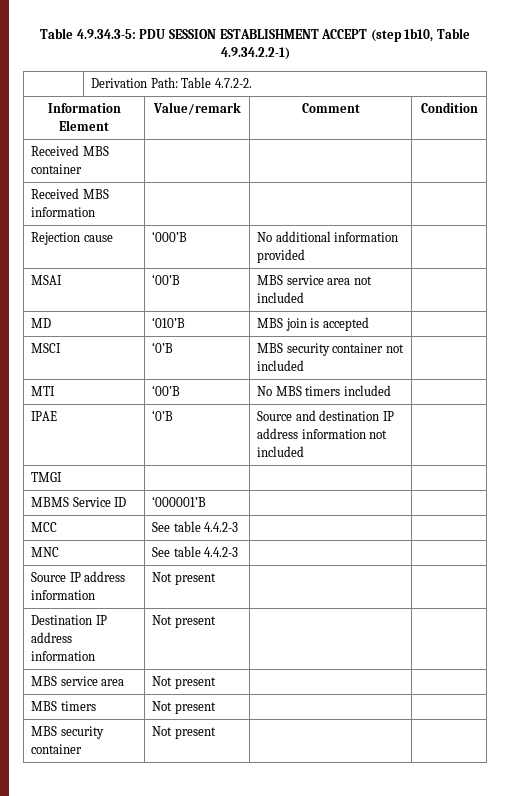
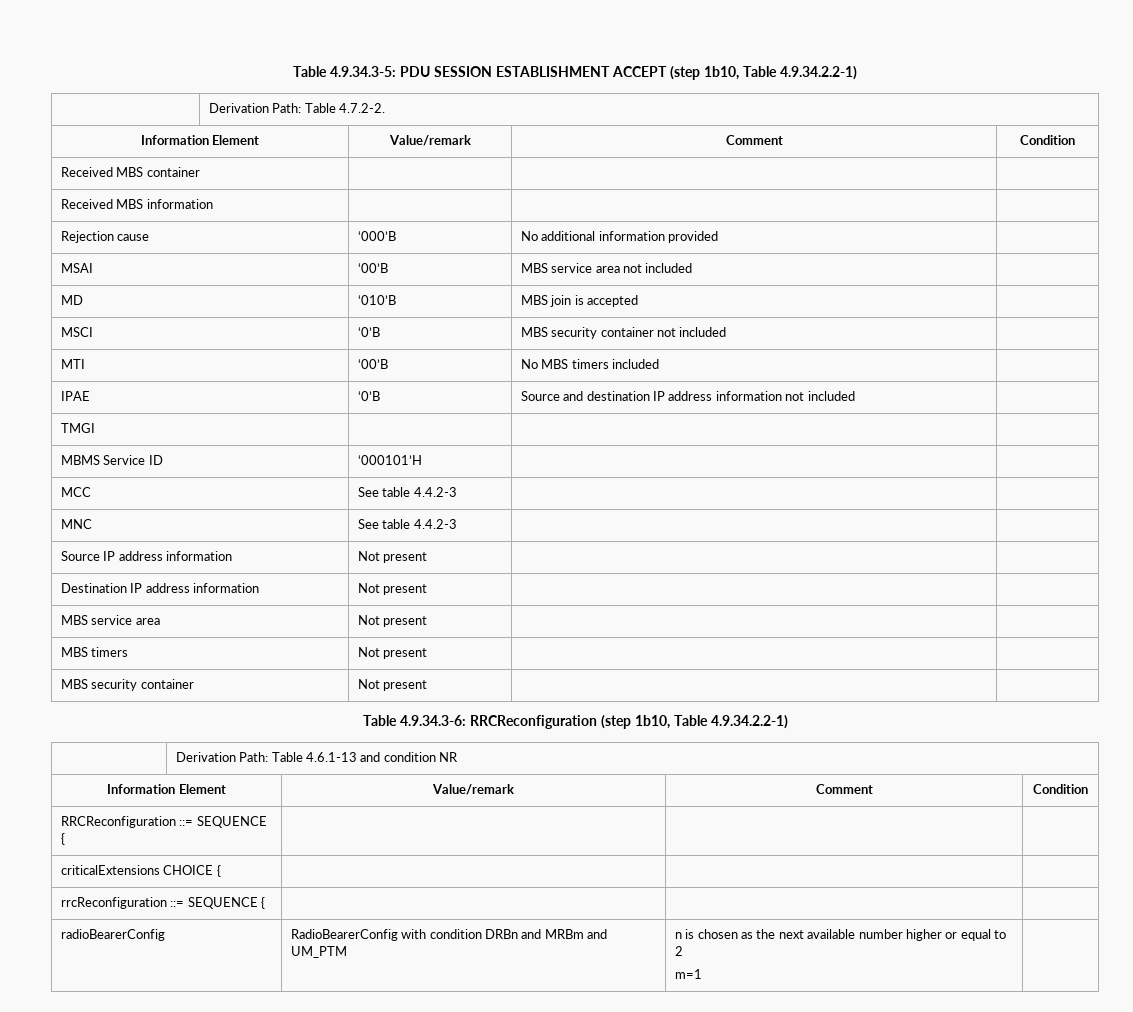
- MBMS Service ID | ‘000001’B | |
+ MBMS Service ID | ‘000101’H | |
+ Table 4.9.34.3-6: RRCReconfiguration (step 1b10, Table 4.9.34.2.2-1)
+ | Derivation Path: Table 4.6.1-13 and condition NR
+ Information Element | Value/remark | Comment | Condition
+ RRCReconfiguration ::= SEQUENCE { | | |
+ criticalExtensions CHOICE { | | |
+ rrcReconfiguration ::= SEQUENCE { | | |
+ radioBearerConfig | RadioBearerConfig with condition DRBn and MRBm and UM_PTM | n is chosen as the next available number higher or equal to 2
+ m=1 |

